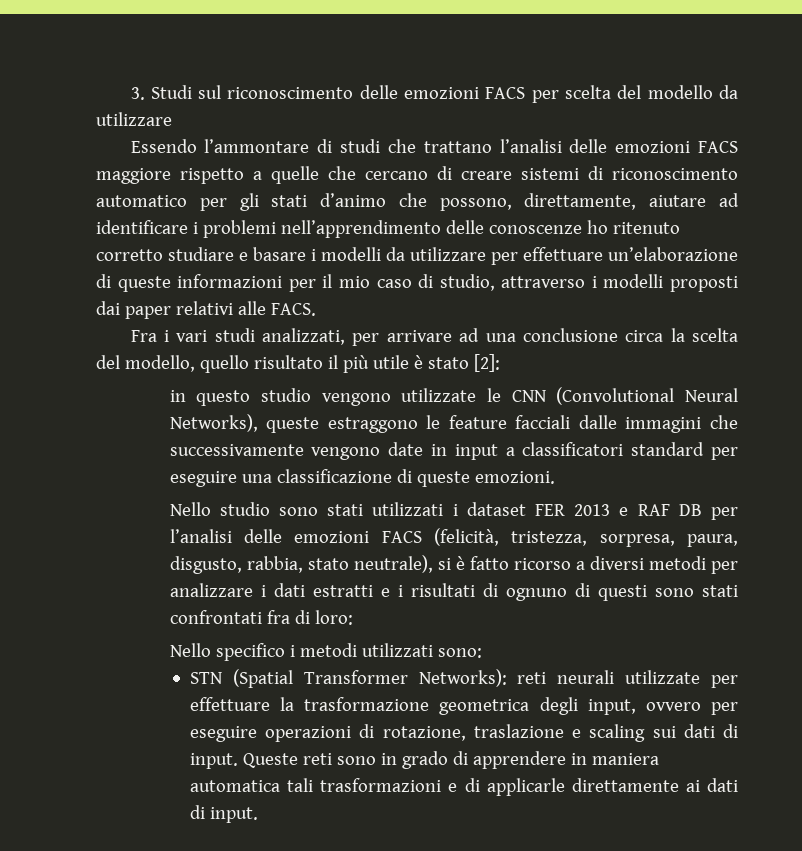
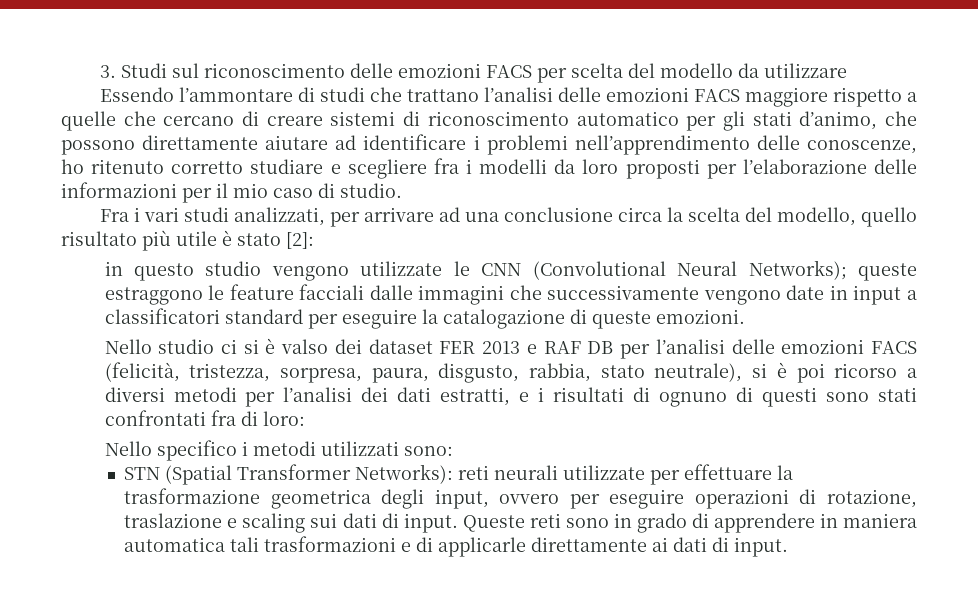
- Essendo l’ammontare di studi che trattano l’analisi delle emozioni FACS maggiore rispetto a quelle che cercano di creare sistemi di riconoscimento automatico per gli stati d’animo che possono, direttamente, aiutare ad identificare i problemi nell’apprendimento delle conoscenze ho ritenuto corretto studiare e basare i modelli da utilizzare per effettuare un’elaborazione di queste informazioni per il mio caso di studio, attraverso i modelli proposti dai paper relativi alle FACS.
+ Essendo l’ammontare di studi che trattano l’analisi delle emozioni FACS maggiore rispetto a quelle che cercano di creare sistemi di riconoscimento automatico per gli stati d’animo, che possono direttamente aiutare ad identificare i problemi nell’apprendimento delle conoscenze, ho ritenuto corretto studiare e scegliere fra i modelli da loro proposti per l’elaborazione delle informazioni per il mio caso di studio.
- Fra i vari studi analizzati, per arrivare ad una conclusione circa la scelta del modello, quello risultato il più utile è stato [2]:
+ Fra i vari studi analizzati, per arrivare ad una conclusione circa la scelta del modello, quello risultato più utile è stato [2]:
- in questo studio vengono utilizzate le CNN (Convolutional Neural Networks), queste estraggono le feature facciali dalle immagini che successivamente vengono date in input a classificatori standard per eseguire una classificazione di queste emozioni.
+ in questo studio vengono utilizzate le CNN (Convolutional Neural Networks); queste estraggono le feature facciali dalle immagini che successivamente vengono date in input a classificatori standard per eseguire la catalogazione di queste emozioni.
- Nello studio sono stati utilizzati i dataset FER 2013 e RAF DB per l’analisi delle emozioni FACS (felicità, tristezza, sorpresa, paura, disgusto, rabbia, stato neutrale), si è fatto ricorso a diversi metodi per analizzare i dati estratti e i risultati di ognuno di questi sono stati confrontati fra di loro:
+ Nello studio ci si è valso dei dataset FER 2013 e RAF DB per l’analisi delle emozioni FACS (felicità, tristezza, sorpresa, paura, disgusto, rabbia, stato neutrale), si è poi ricorso a diversi metodi per l’analisi dei dati estratti, e i risultati di ognuno di questi sono stati confrontati fra di loro:

